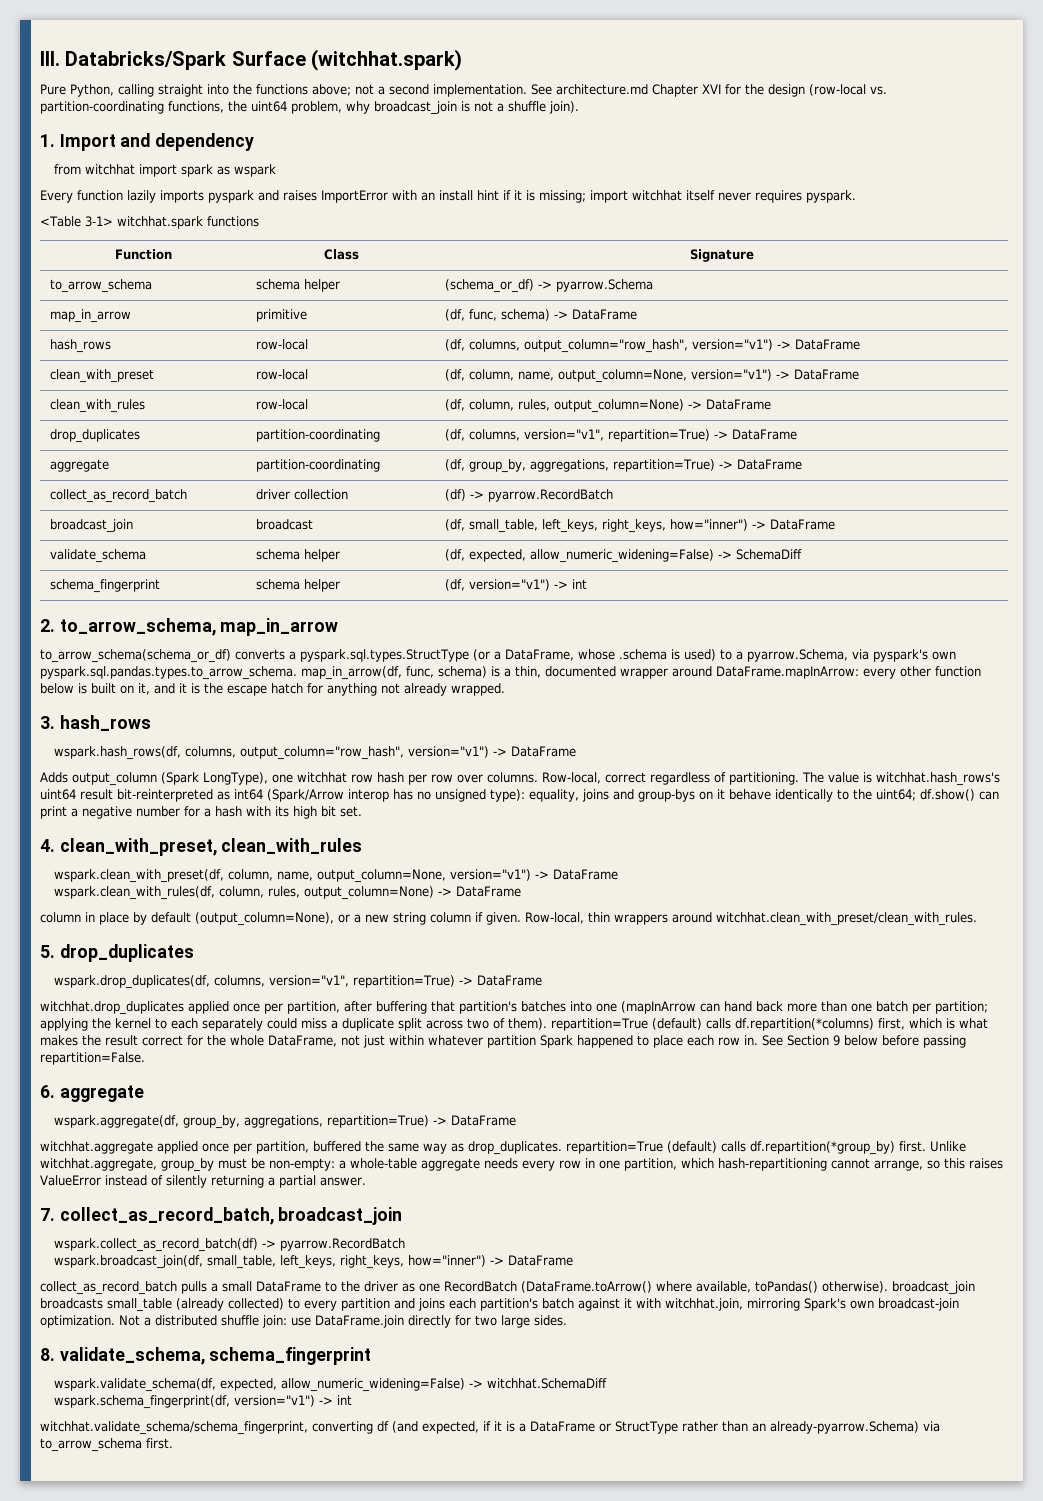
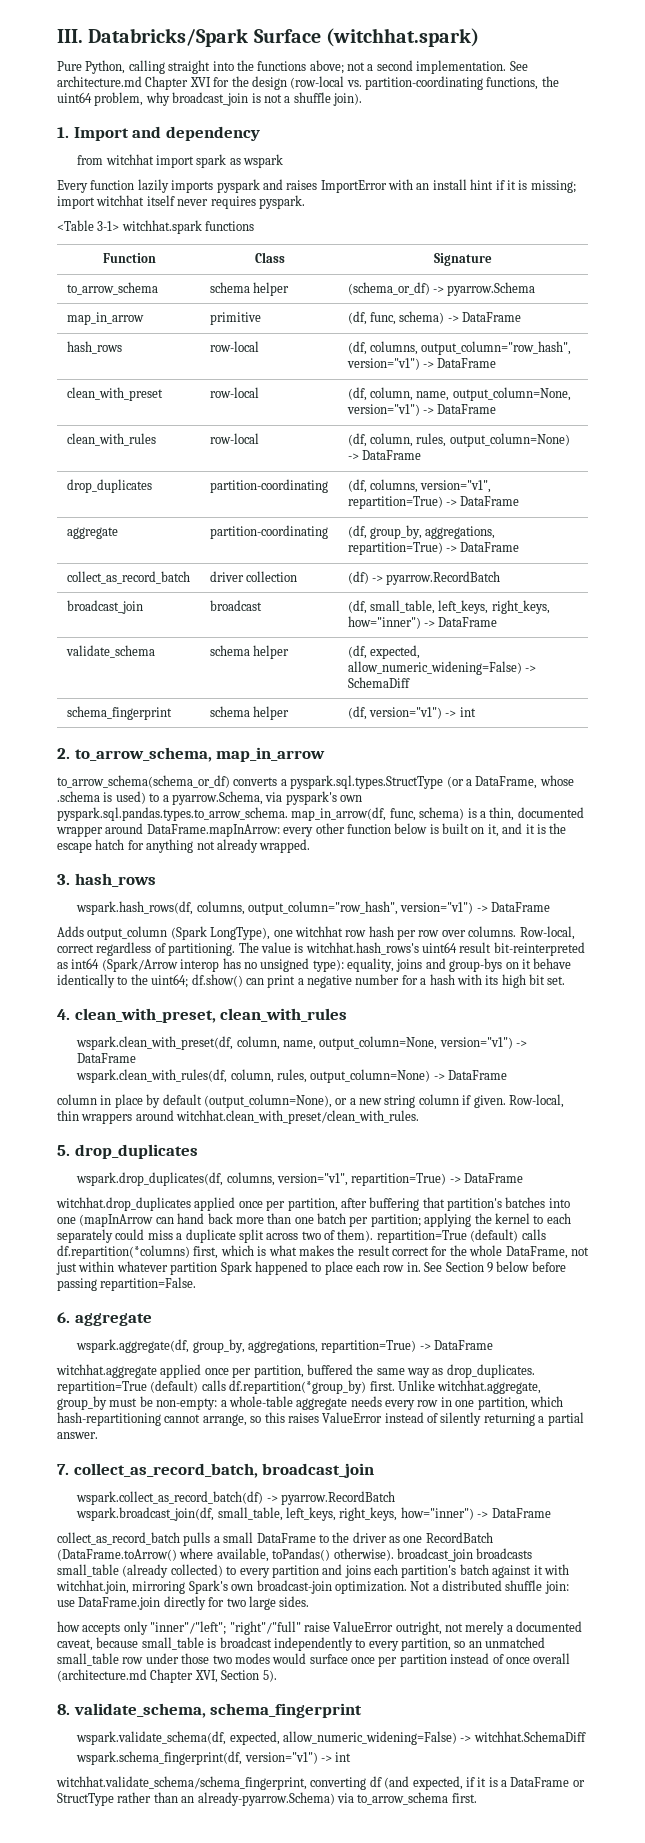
+ how accepts only "inner"/"left"; "right"/"full" raise ValueError outright, not merely a documented caveat, because small_table is broadcast independently to every partition, so an unmatched small_table row under those two modes would surface once per partition instead of once overall (architecture.md Chapter XVI, Section 5).

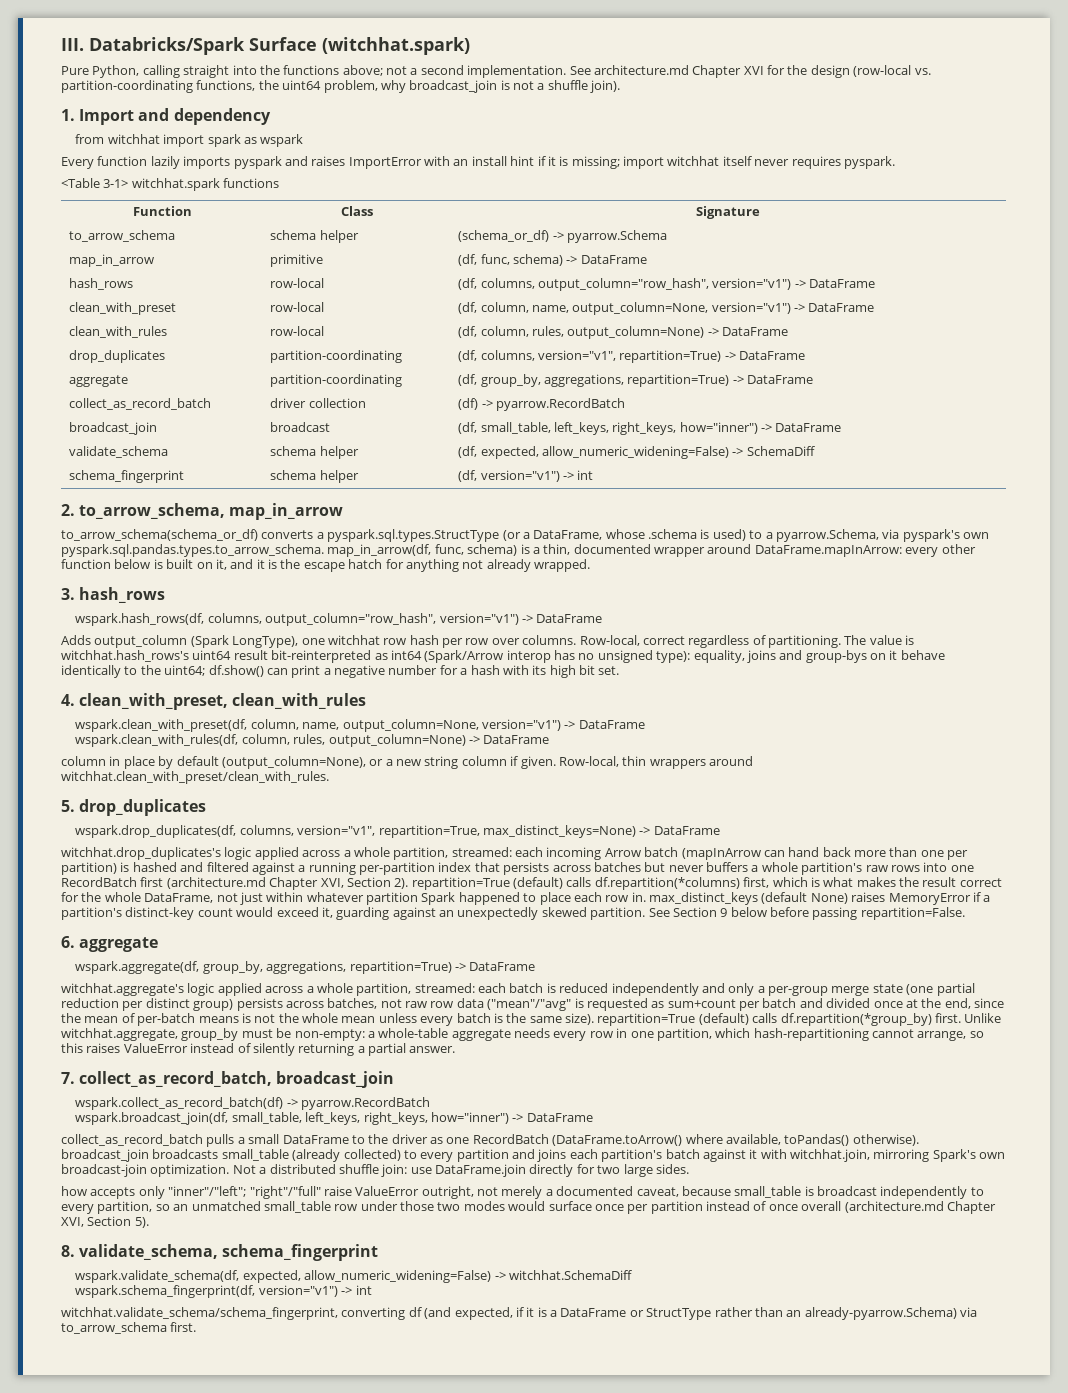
- wspark.drop_duplicates(df, columns, version="v1", repartition=True) -> DataFrame
- witchhat.drop_duplicates applied once per partition, after buffering that partition's batches into one (mapInArrow can hand back more than one batch per partition; applying the kernel to each separately could miss a duplicate split across two of them). repartition=True (default) calls df.repartition(*columns) first, which is what makes the result correct for the whole DataFrame, not just within whatever partition Spark happened to place each row in.
+ wspark.drop_duplicates(df, columns, version="v1", repartition=True, max_distinct_keys=None) -> DataFrame
+ witchhat.drop_duplicates's logic applied across a whole partition, streamed: each incoming Arrow batch (mapInArrow can hand back more than one per partition) is hashed and filtered against a running per-partition index that persists across batches but never buffers a whole partition's raw rows into one RecordBatch first (architecture.md Chapter XVI, Section 2). repartition=True (default) calls df.repartition(*columns) first, which is what makes the result correct for the whole DataFrame, not just within whatever partition Spark happened to place each row in. max_distinct_keys (default None) raises MemoryError if a partition's distinct-key count would exceed it, guarding against an unexpectedly skewed partition.
- witchhat.aggregate applied once per partition, buffered the same way as drop_duplicates. repartition=True (default) calls df.repartition(*group_by) first.
+ witchhat.aggregate's logic applied across a whole partition, streamed: each batch is reduced independently and only a per-group merge state (one partial reduction per distinct group) persists across batches, not raw row data ("mean"/"avg" is requested as sum+count per batch and divided once at the end, since the mean of per-batch means is not the whole mean unless every batch is the same size). repartition=True (default) calls df.repartition(*group_by) first.

